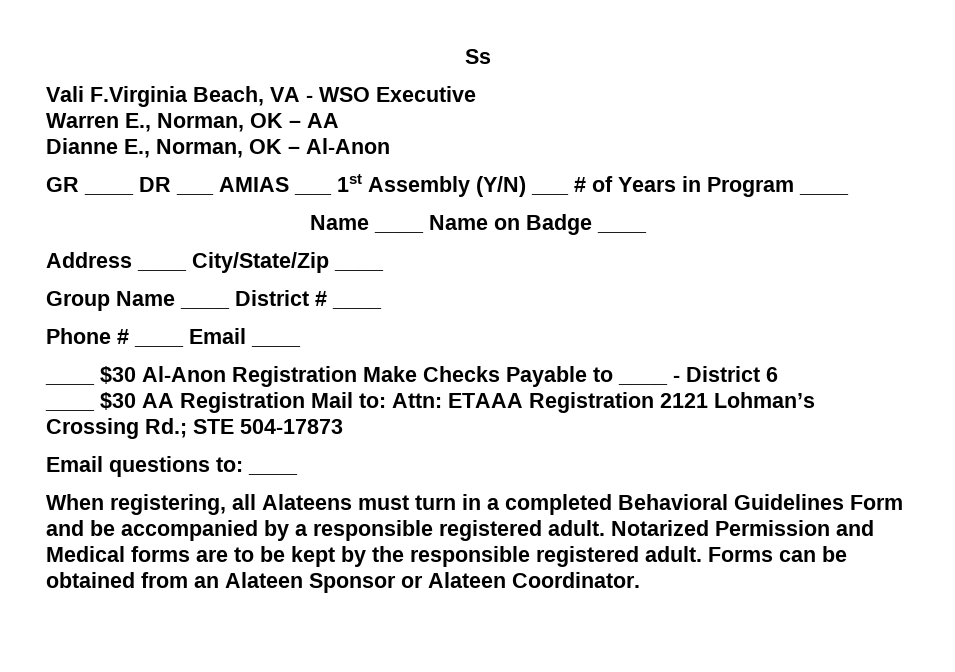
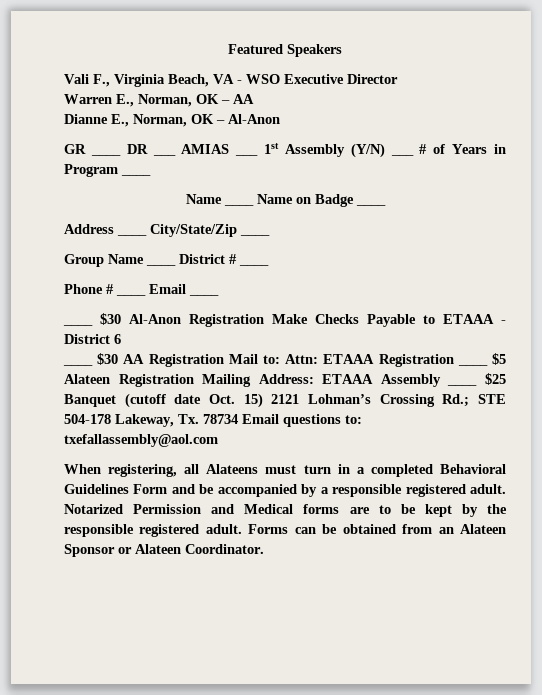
- Ss
+ Featured Speakers
- Vali F.Virginia Beach, VA - WSO Executive
+ Vali F., Virginia Beach, VA - WSO Executive Director
- ____ $30 Al-Anon Registration Make Checks Payable to ____ - District 6
+ ____ $30 Al-Anon Registration Make Checks Payable to ETAAA - District 6
- ____ $30 AA Registration Mail to: Attn: ETAAA Registration 2121 Lohman’s Crossing Rd.; STE 504-17873
- Email questions to: ____
+ ____ $30 AA Registration Mail to: Attn: ETAAA Registration ____ $5 Alateen Registration Mailing Address: ETAAA Assembly ____ $25 Banquet (cutoff date Oct. 15) 2121 Lohman’s Crossing Rd.; STE 504-178 Lakeway, Tx. 78734 Email questions to: txefallassembly@aol.com

